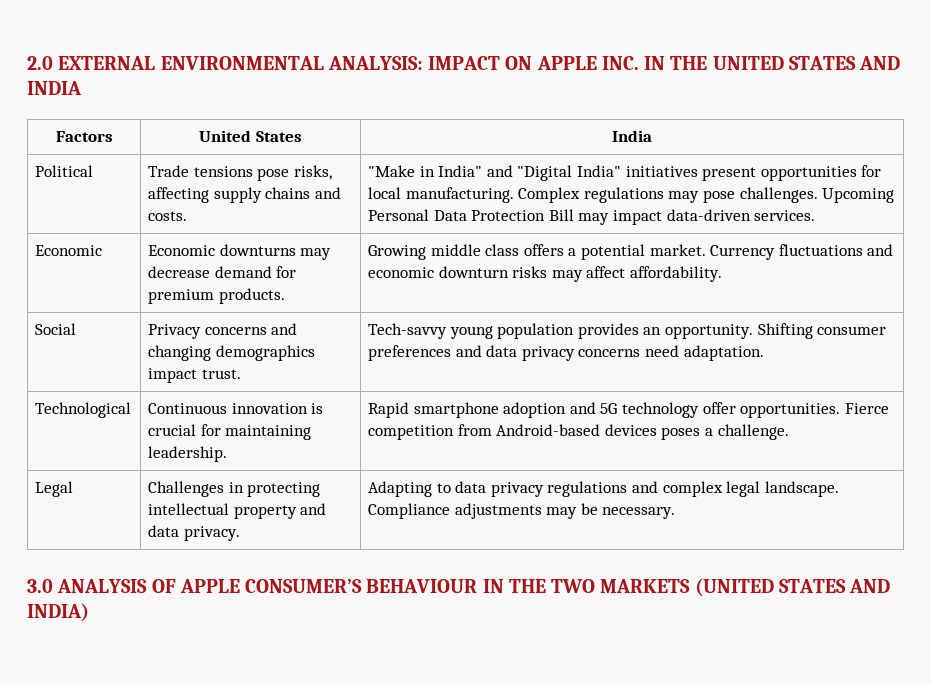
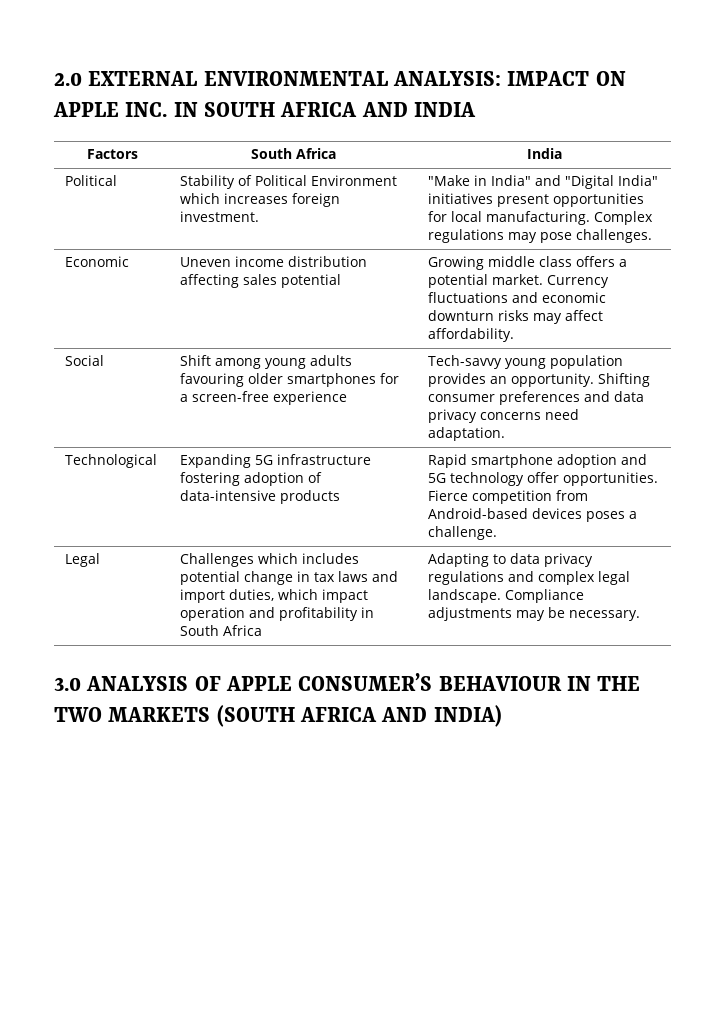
- 2.0 EXTERNAL ENVIRONMENTAL ANALYSIS: IMPACT ON APPLE INC. IN THE UNITED STATES AND INDIA
+ 2.0 EXTERNAL ENVIRONMENTAL ANALYSIS: IMPACT ON APPLE INC. IN SOUTH AFRICA AND INDIA
- Factors | United States | India
+ Factors | South Africa | India
- Political | Trade tensions pose risks, affecting supply chains and costs. | "Make in India" and "Digital India" initiatives present opportunities for local manufacturing. Complex regulations may pose challenges. Upcoming Personal Data Protection Bill may impact data-driven services.
- Economic | Economic downturns may decrease demand for premium products. | Growing middle class offers a potential market. Currency fluctuations and economic downturn risks may affect affordability.
+ Political | Stability of Political Environment which increases foreign investment. | "Make in India" and "Digital India" initiatives present opportunities for local manufacturing. Complex regulations may pose challenges.
+ Economic | Uneven income distribution affecting sales potential | Growing middle class offers a potential market. Currency fluctuations and economic downturn risks may affect affordability.
- Social | Privacy concerns and changing demographics impact trust. | Tech-savvy young population provides an opportunity. Shifting consumer preferences and data privacy concerns need adaptation.
+ Social | Shift among young adults favouring older smartphones for a screen-free experience | Tech-savvy young population provides an opportunity. Shifting consumer preferences and data privacy concerns need adaptation.
- Technological | Continuous innovation is crucial for maintaining leadership. | Rapid smartphone adoption and 5G technology offer opportunities. Fierce competition from Android-based devices poses a challenge.
+ Technological | Expanding 5G infrastructure fostering adoption of data-intensive products | Rapid smartphone adoption and 5G technology offer opportunities. Fierce competition from Android-based devices poses a challenge.
- Legal | Challenges in protecting intellectual property and data privacy. | Adapting to data privacy regulations and complex legal landscape. Compliance adjustments may be necessary.
+ Legal | Challenges which includes potential change in tax laws and import duties, which impact operation and profitability in South Africa | Adapting to data privacy regulations and complex legal landscape. Compliance adjustments may be necessary.
- 3.0 ANALYSIS OF APPLE CONSUMER’S BEHAVIOUR IN THE TWO MARKETS (UNITED STATES AND INDIA)
+ 3.0 ANALYSIS OF APPLE CONSUMER’S BEHAVIOUR IN THE TWO MARKETS (SOUTH AFRICA AND INDIA)

